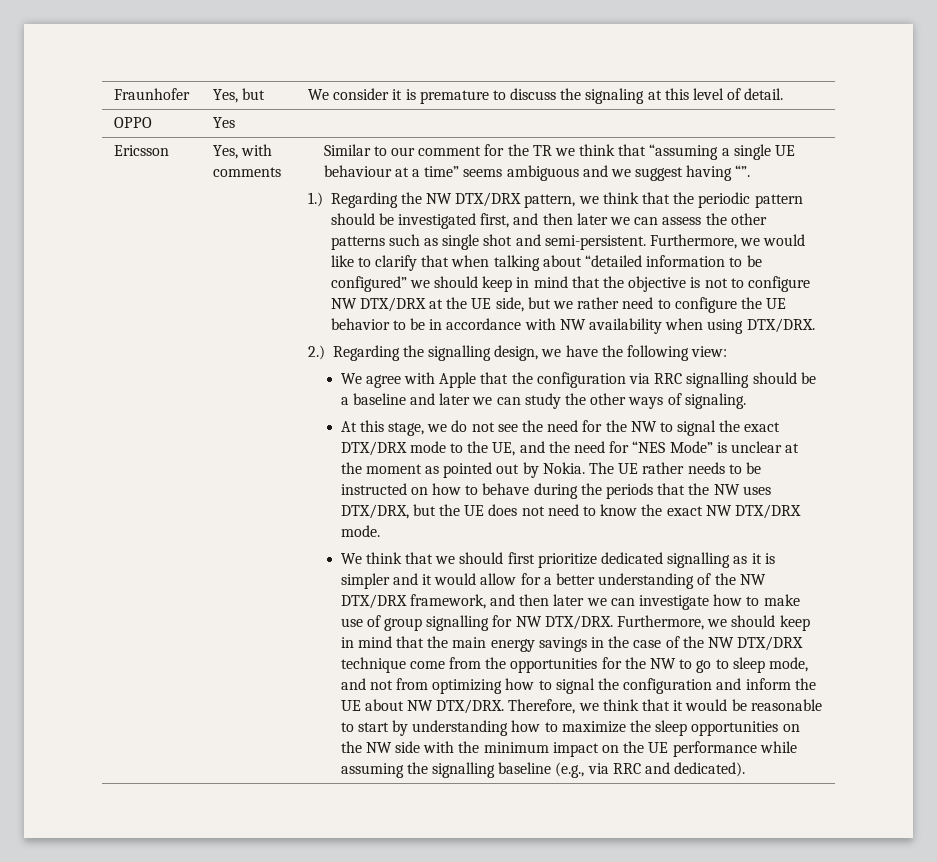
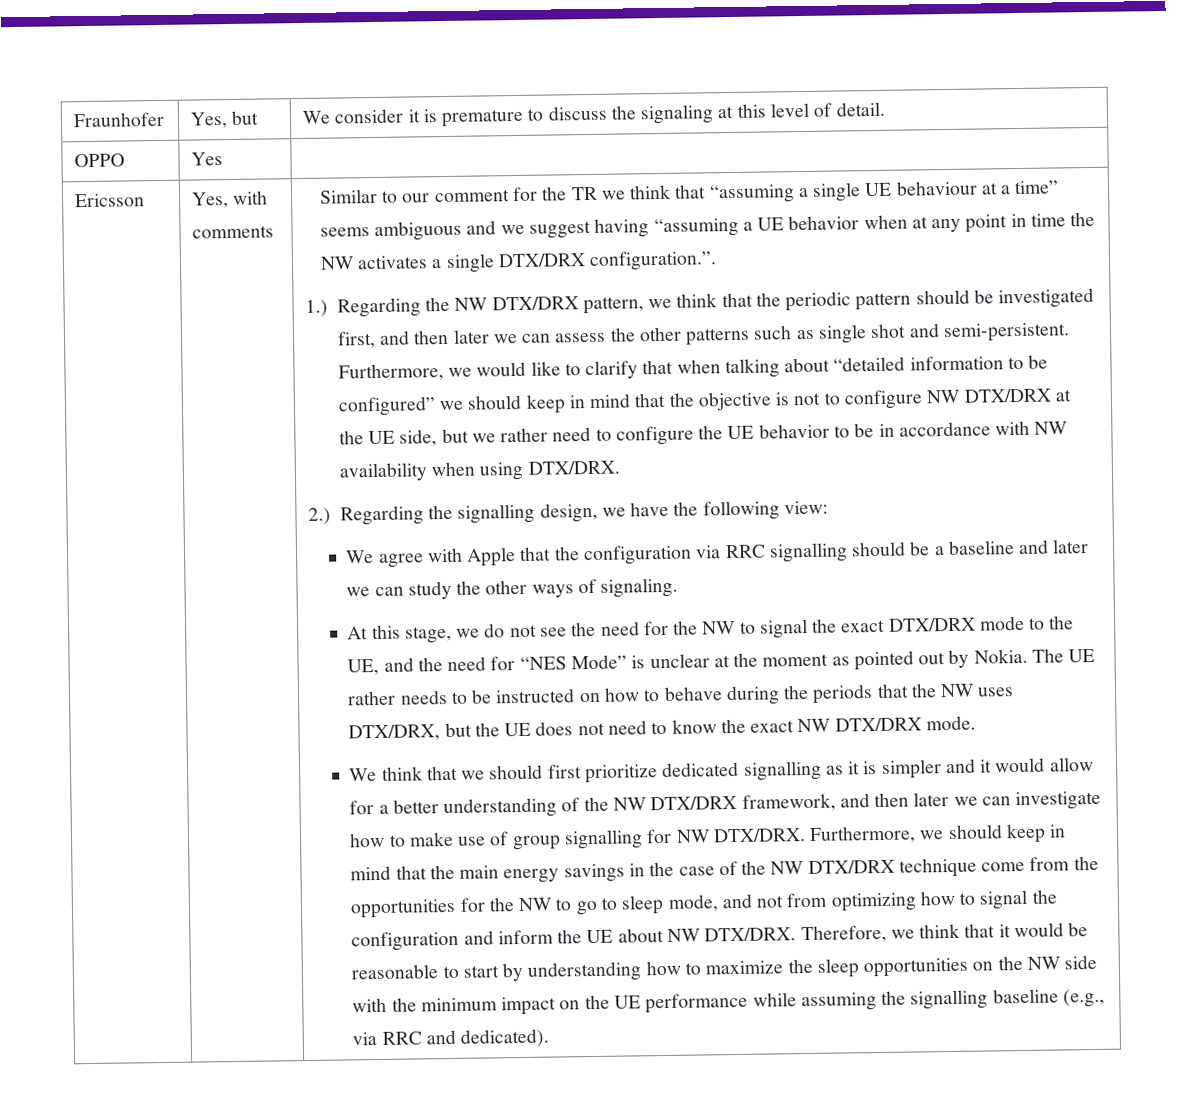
- Similar to our comment for the TR we think that “assuming a single UE behaviour at a time” seems ambiguous and we suggest having “”.
+ Similar to our comment for the TR we think that “assuming a single UE behaviour at a time” seems ambiguous and we suggest having “assuming a UE behavior when at any point in time the NW activates a single DTX/DRX configuration.”.

